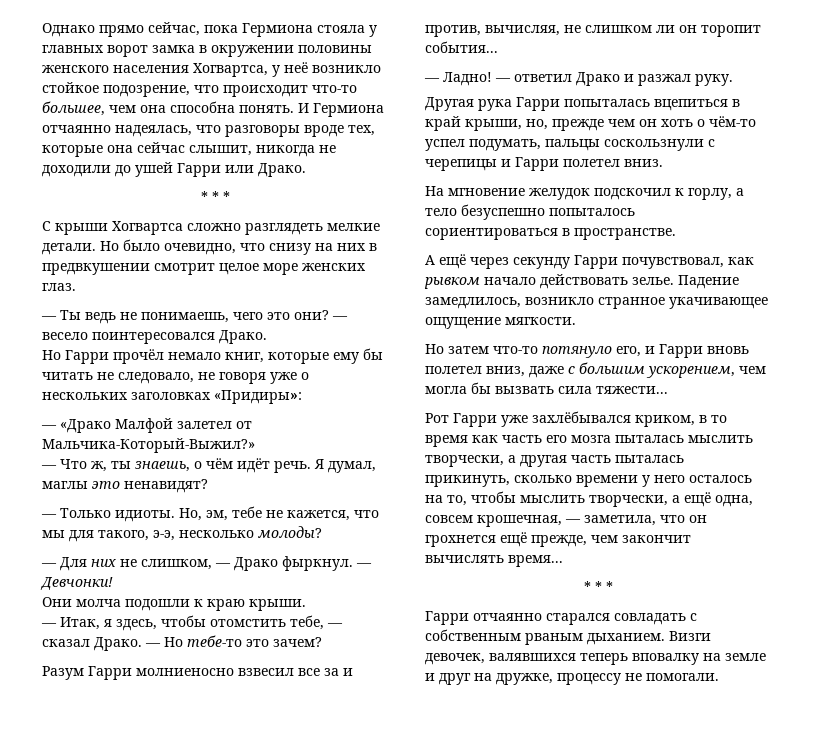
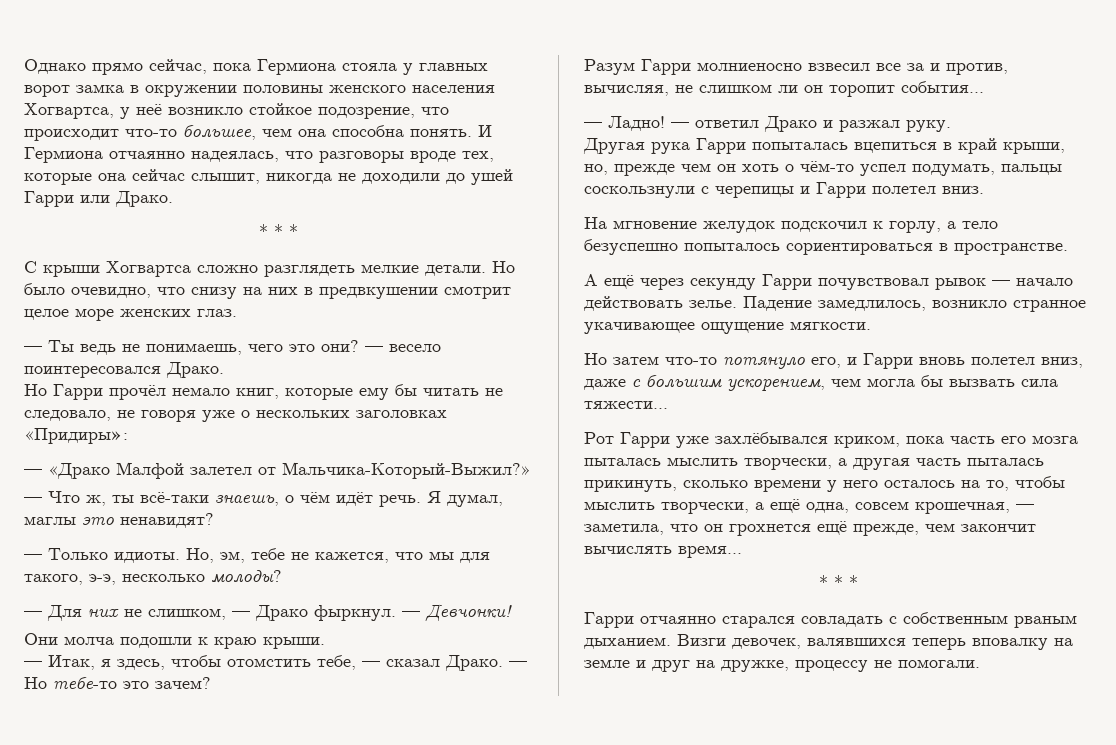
- — Что ж, ты знаешь, о чём идёт речь.
+ — Что ж, ты всё-таки знаешь, о чём идёт речь.
- А ещё через секунду Гарри почувствовал, как рывком начало действовать зелье.
+ А ещё через секунду Гарри почувствовал рывок — начало действовать зелье.
- Рот Гарри уже захлёбывался криком, в то время как часть его мозга пыталась мыслить творчески, а другая часть пыталась прикинуть, сколько времени у него осталось на то, чтобы мыслить творчески, а ещё одна, совсем крошечная, — заметила, что он грохнется ещё прежде, чем закончит вычислять время...
+ Рот Гарри уже захлёбывался криком, пока часть его мозга пыталась мыслить творчески, а другая часть пыталась прикинуть, сколько времени у него осталось на то, чтобы мыслить творчески, а ещё одна, совсем крошечная, — заметила, что он грохнется ещё прежде, чем закончит вычислять время...

